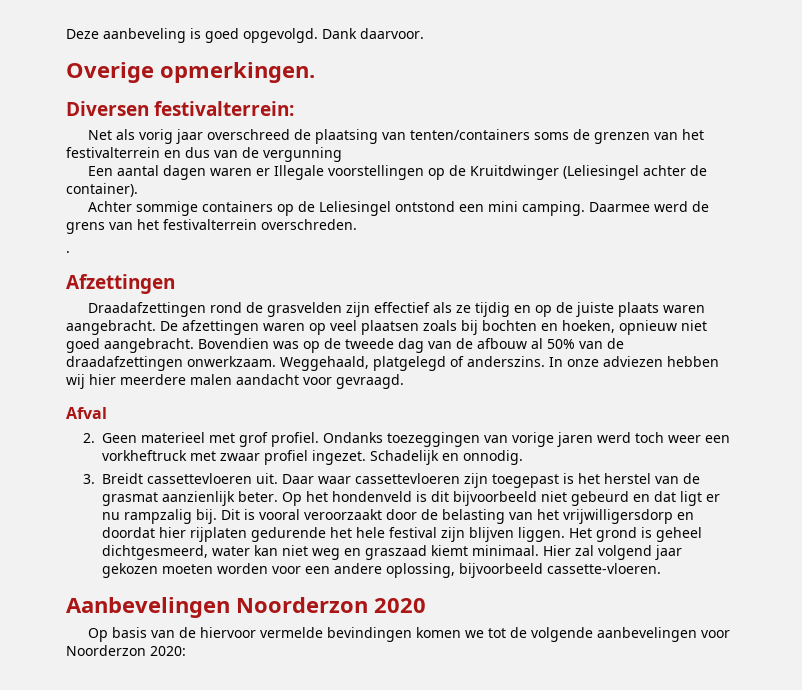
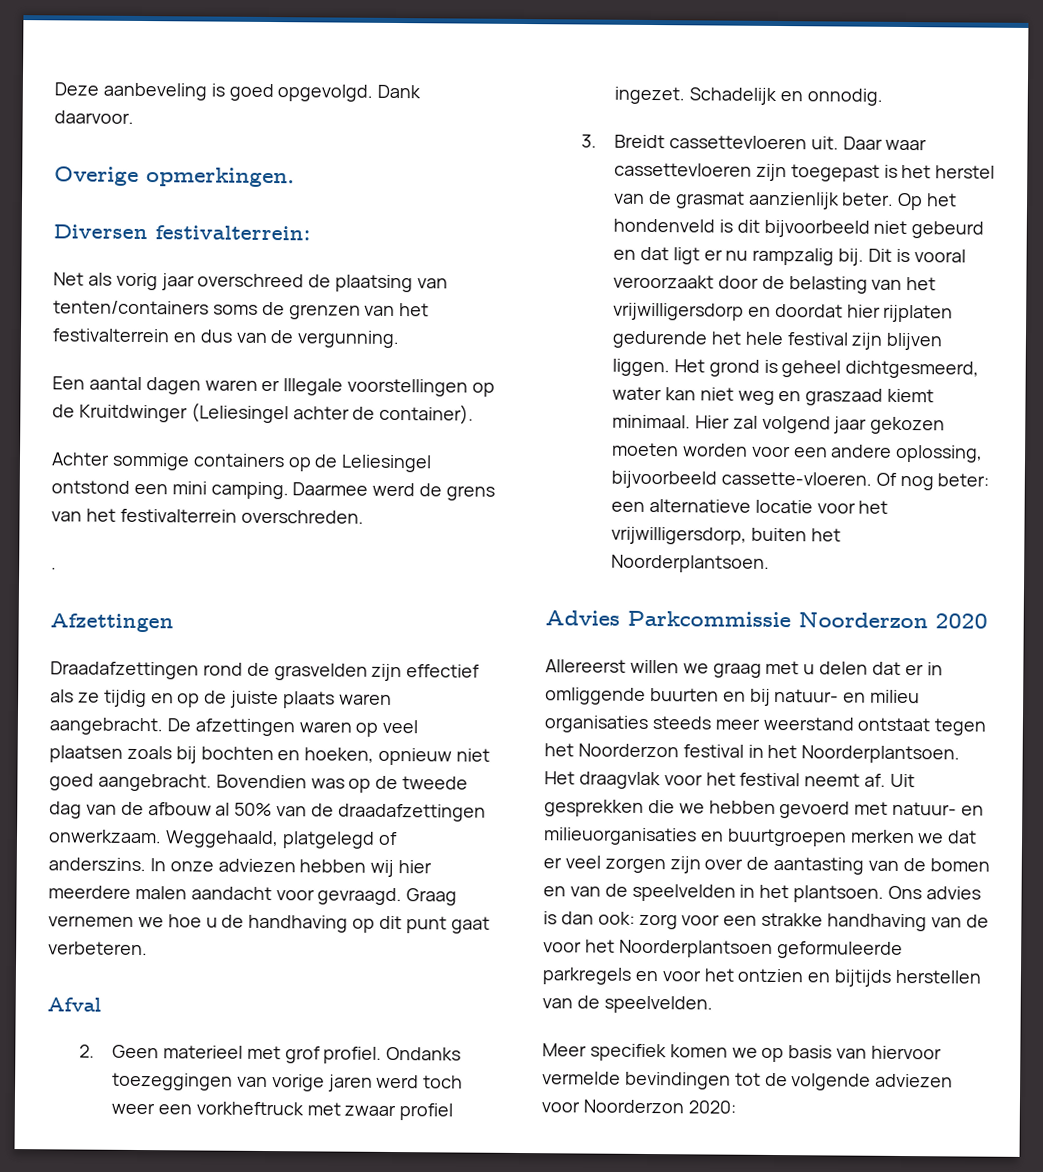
- Net als vorig jaar overschreed de plaatsing van tenten/containers soms de grenzen van het festivalterrein en dus van de vergunning
+ Net als vorig jaar overschreed de plaatsing van tenten/containers soms de grenzen van het festivalterrein en dus van de vergunning.
+ Graag vernemen we hoe u de handhaving op dit punt gaat verbeteren.
- Hier zal volgend jaar gekozen moeten worden voor een andere oplossing, bijvoorbeeld cassette-vloeren.
- Aanbevelingen Noorderzon 2020
- Op basis van de hiervoor vermelde bevindingen komen we tot de volgende aanbevelingen voor Noorderzon 2020:
+ Hier zal volgend jaar gekozen moeten worden voor een andere oplossing, bijvoorbeeld cassette-vloeren. Of nog beter: een alternatieve locatie voor het vrijwilligersdorp, buiten het Noorderplantsoen.
+ Advies Parkcommissie Noorderzon 2020
+ Allereerst willen we graag met u delen dat er in omliggende buurten en bij natuur- en milieu organisaties steeds meer weerstand ontstaat tegen het Noorderzon festival in het Noorderplantsoen. Het draagvlak voor het festival neemt af. Uit gesprekken die we hebben gevoerd met natuur- en milieuorganisaties en buurtgroepen merken we dat er veel zorgen zijn over de aantasting van de bomen en van de speelvelden in het plantsoen. Ons advies is dan ook: zorg voor een strakke handhaving van de voor het Noorderplantsoen geformuleerde parkregels en voor het ontzien en bijtijds herstellen van de speelvelden.
+ Meer specifiek komen we op basis van hiervoor vermelde bevindingen tot de volgende adviezen voor Noorderzon 2020:

